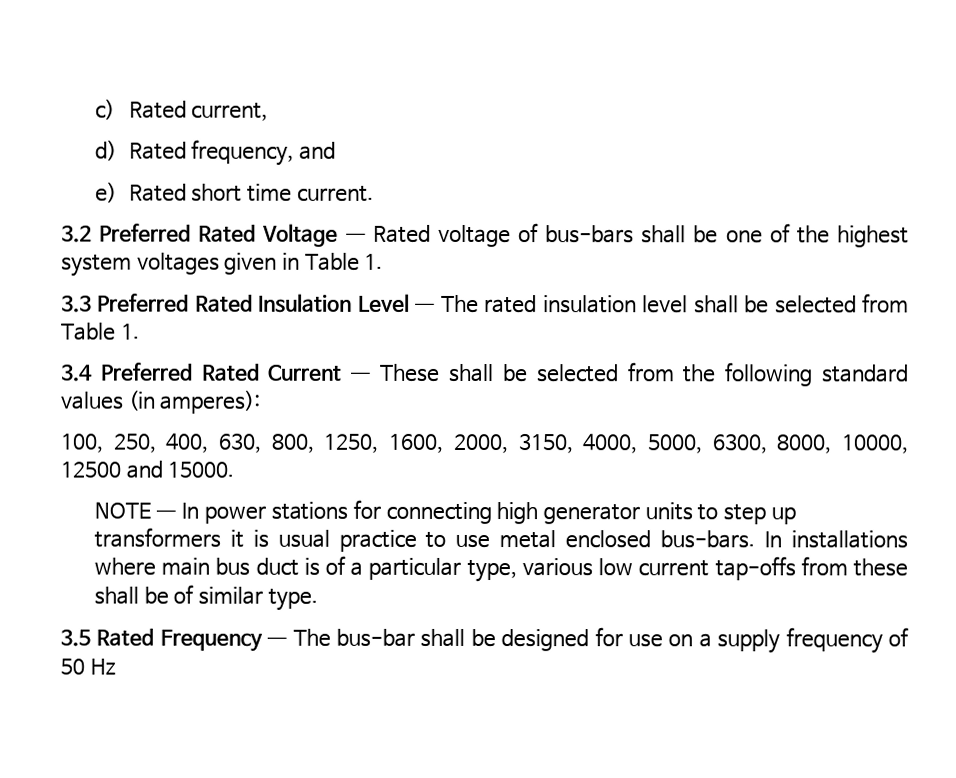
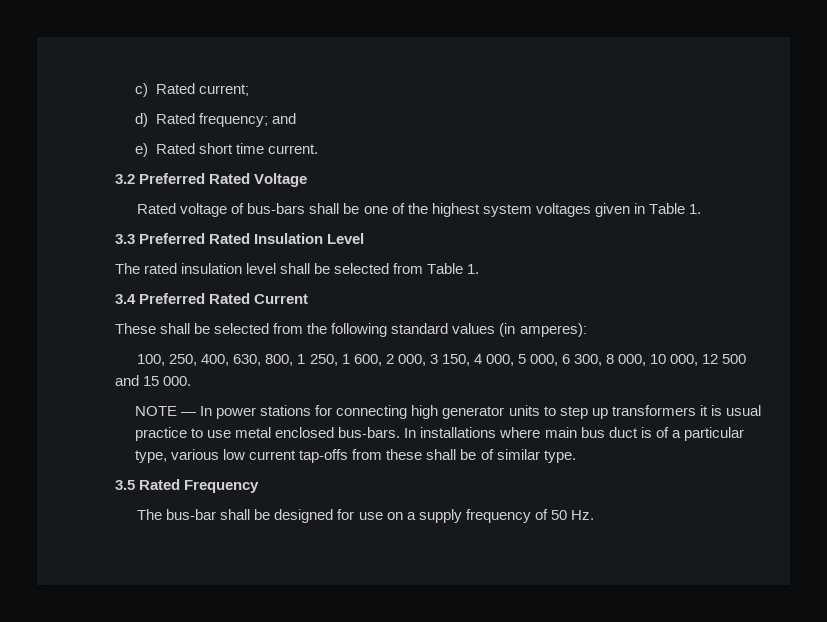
- c) Rated current,
+ c) Rated current;
- d) Rated frequency, and
+ d) Rated frequency; and
- 3.2 Preferred Rated Voltage — Rated voltage of bus-bars shall be one of the highest system voltages given in Table 1.
+ 3.2 Preferred Rated Voltage
+ Rated voltage of bus-bars shall be one of the highest system voltages given in Table 1.
- 3.3 Preferred Rated Insulation Level — The rated insulation level shall be selected from Table 1.
+ 3.3 Preferred Rated Insulation Level
+ The rated insulation level shall be selected from Table 1.
- 3.4 Preferred Rated Current — These shall be selected from the following standard values (in amperes):
+ 3.4 Preferred Rated Current
+ These shall be selected from the following standard values (in amperes):
- 100, 250, 400, 630, 800, 1250, 1600, 2000, 3150, 4000, 5000, 6300, 8000, 10000, 12500 and 15000.
+ 100, 250, 400, 630, 800, 1 250, 1 600, 2 000, 3 150, 4 000, 5 000, 6 300, 8 000, 10 000, 12 500 and 15 000.
- 3.5 Rated Frequency — The bus-bar shall be designed for use on a supply frequency of 50 Hz
+ 3.5 Rated Frequency
+ The bus-bar shall be designed for use on a supply frequency of 50 Hz.

